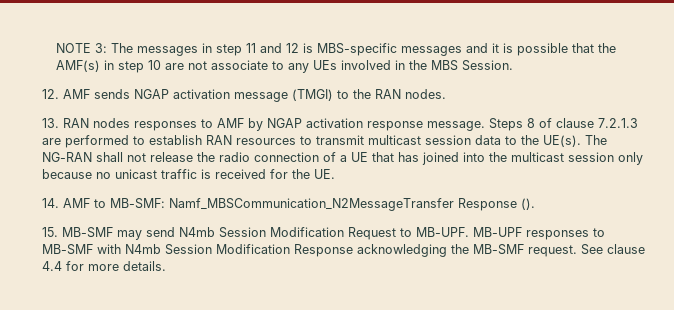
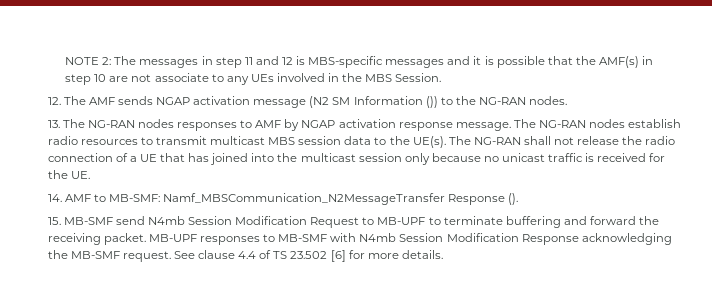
- NOTE 3: The messages in step 11 and 12 is MBS-specific messages and it is possible that the AMF(s) in step 10 are not associate to any UEs involved in the MBS Session.
+ NOTE 2: The messages in step 11 and 12 is MBS-specific messages and it is possible that the AMF(s) in step 10 are not associate to any UEs involved in the MBS Session.
- 12. AMF sends NGAP activation message (TMGI) to the RAN nodes.
+ 12. The AMF sends NGAP activation message (N2 SM Information ()) to the NG-RAN nodes.
- 13. RAN nodes responses to AMF by NGAP activation response message.
+ 13. The NG-RAN nodes responses to AMF by NGAP activation response message.
- Steps 8 of clause 7.2.1.3 are performed to establish RAN resources to transmit multicast session data to the UE(s).
+ The NG-RAN nodes establish radio resources to transmit multicast MBS session data to the UE(s).
- 15. MB-SMF may send N4mb Session Modification Request to MB-UPF.
+ 15. MB-SMF send N4mb Session Modification Request to MB-UPF to terminate buffering and forward the receiving packet.
- See clause 4.4 for more details.
+ See clause 4.4 of TS 23.502 [6] for more details.

